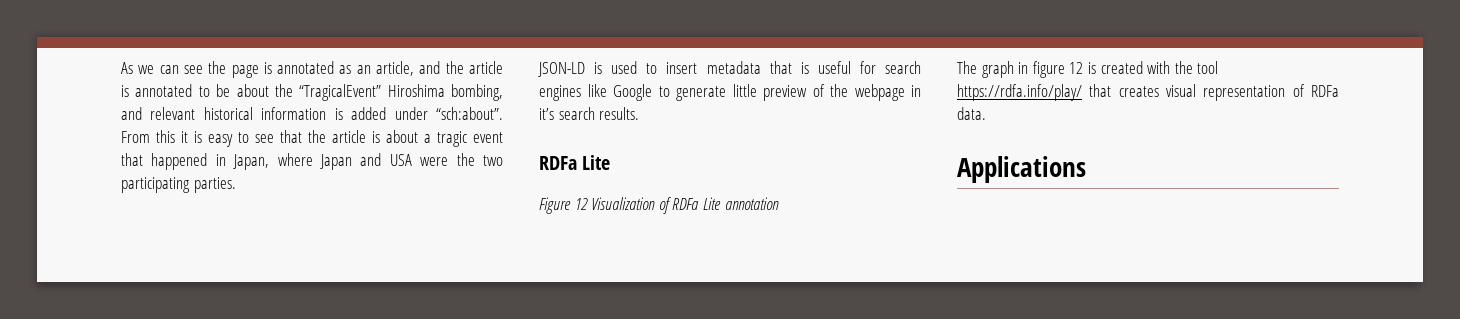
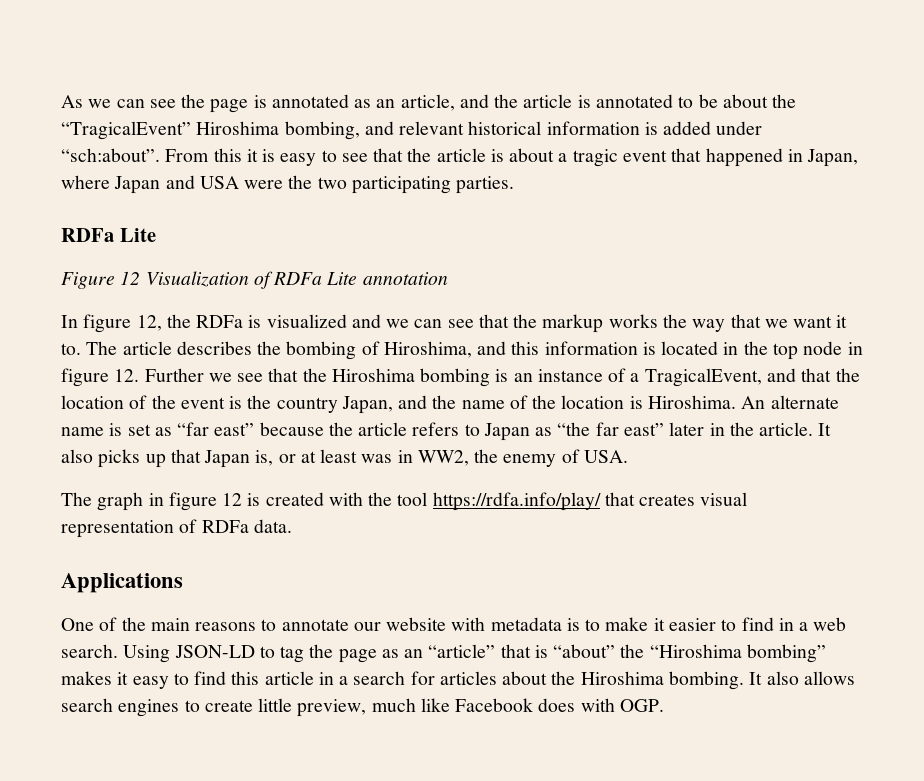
- JSON-LD is used to insert metadata that is useful for search engines like Google to generate little preview of the webpage in it’s search results.
+ In figure 12, the RDFa is visualized and we can see that the markup works the way that we want it to. The article describes the bombing of Hiroshima, and this information is located in the top node in figure 12. Further we see that the Hiroshima bombing is an instance of a TragicalEvent, and that the location of the event is the country Japan, and the name of the location is Hiroshima. An alternate name is set as “far east” because the article refers to Japan as “the far east” later in the article. It also picks up that Japan is, or at least was in WW2, the enemy of USA.
+ One of the main reasons to annotate our website with metadata is to make it easier to find in a web search. Using JSON-LD to tag the page as an “article” that is “about” the “Hiroshima bombing” makes it easy to find this article in a search for articles about the Hiroshima bombing. It also allows search engines to create little preview, much like Facebook does with OGP.

